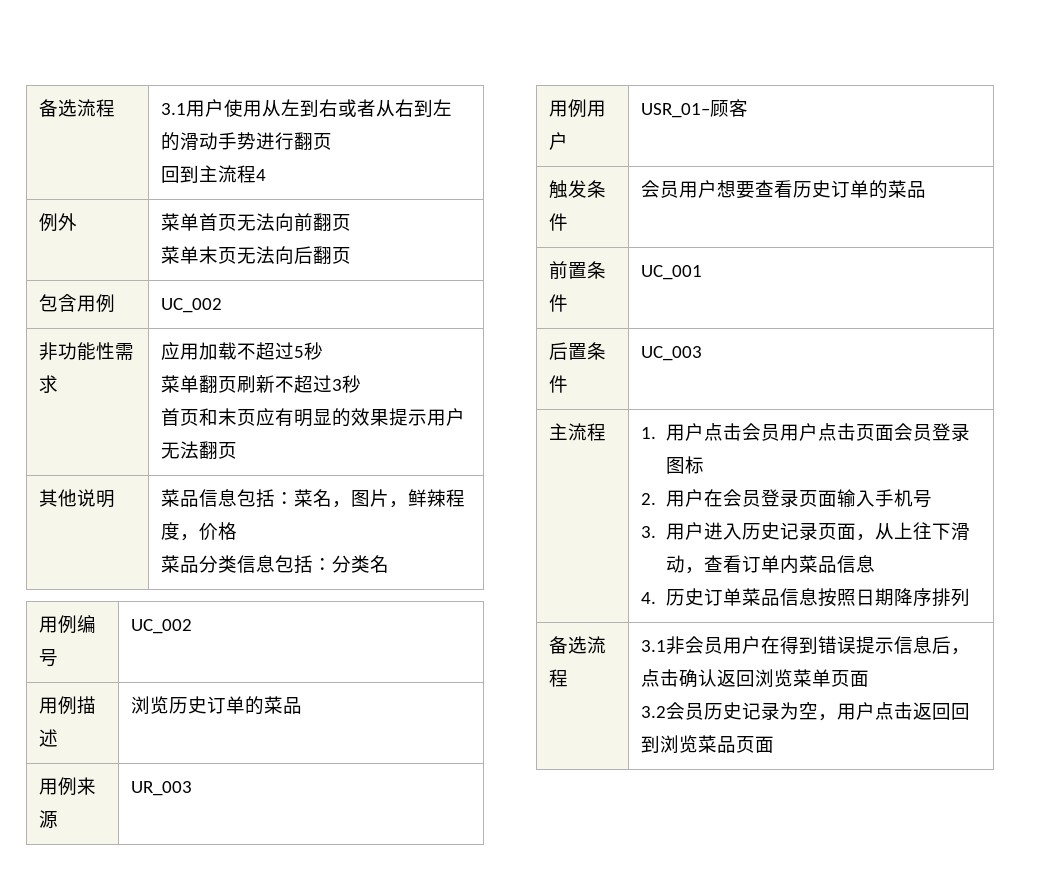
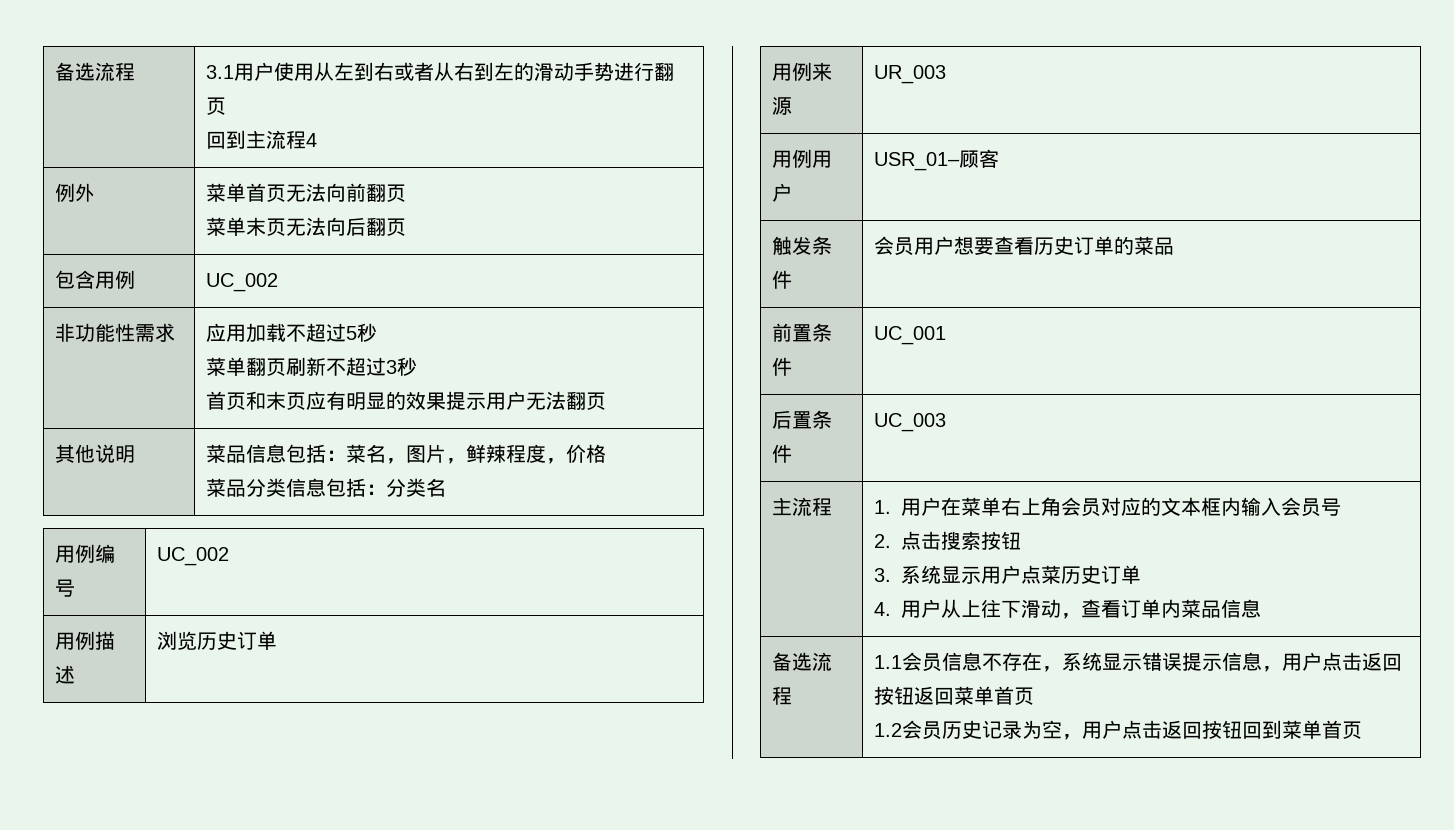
- 用例描述 | 浏览历史订单的菜品
+ 用例描述 | 浏览历史订单
- 1.用户点击会员用户点击页面会员登录图标
- 2.用户在会员登录页面输入手机号
- 3.用户进入历史记录页面，从上往下滑动，查看订单内菜品信息
+ 1.用户在菜单右上角会员对应的文本框内输入会员号
+ 2.点击搜索按钮
+ 3.系统显示用户点菜历史订单
+ 4.用户从上往下滑动，查看订单内菜品信息
- 4.历史订单菜品信息按照日期降序排列
- 备选流程 | 3.1非会员用户在得到错误提示信息后，点击确认返回浏览菜单页面
- 3.2会员历史记录为空，用户点击返回回到浏览菜品页面
+ 备选流程 | 1.1会员信息不存在，系统显示错误提示信息，用户点击返回按钮返回菜单首页
+ 1.2会员历史记录为空，用户点击返回按钮回到菜单首页

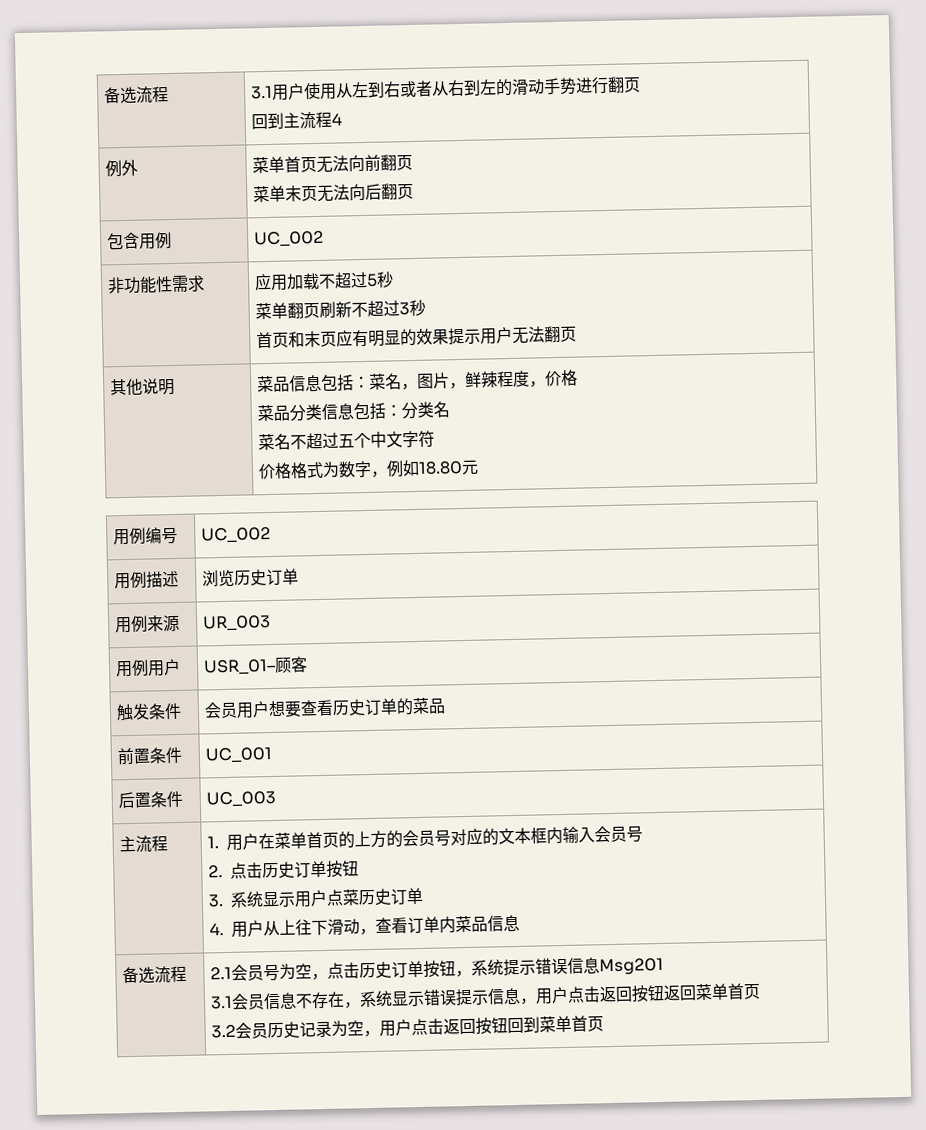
  其他说明 | 菜品信息包括：菜名，图片，鲜辣程度，价格
  菜品分类信息包括：分类名
+ 菜名不超过五个中文字符
+ 价格格式为数字，例如18.80元
- 主流程 | 1.用户在菜单右上角会员对应的文本框内输入会员号
- 2.点击搜索按钮
+ 主流程 | 1.用户在菜单首页的上方的会员号对应的文本框内输入会员号
+ 2.点击历史订单按钮
- 1.1会员信息不存在，系统显示错误提示信息，用户点击返回按钮返回菜单首页
+ 2.1会员号为空，点击历史订单按钮，系统提示错误信息Msg201
+ 3.1会员信息不存在，系统显示错误提示信息，用户点击返回按钮返回菜单首页
- 1.2会员历史记录为空，用户点击返回按钮回到菜单首页
+ 3.2会员历史记录为空，用户点击返回按钮回到菜单首页

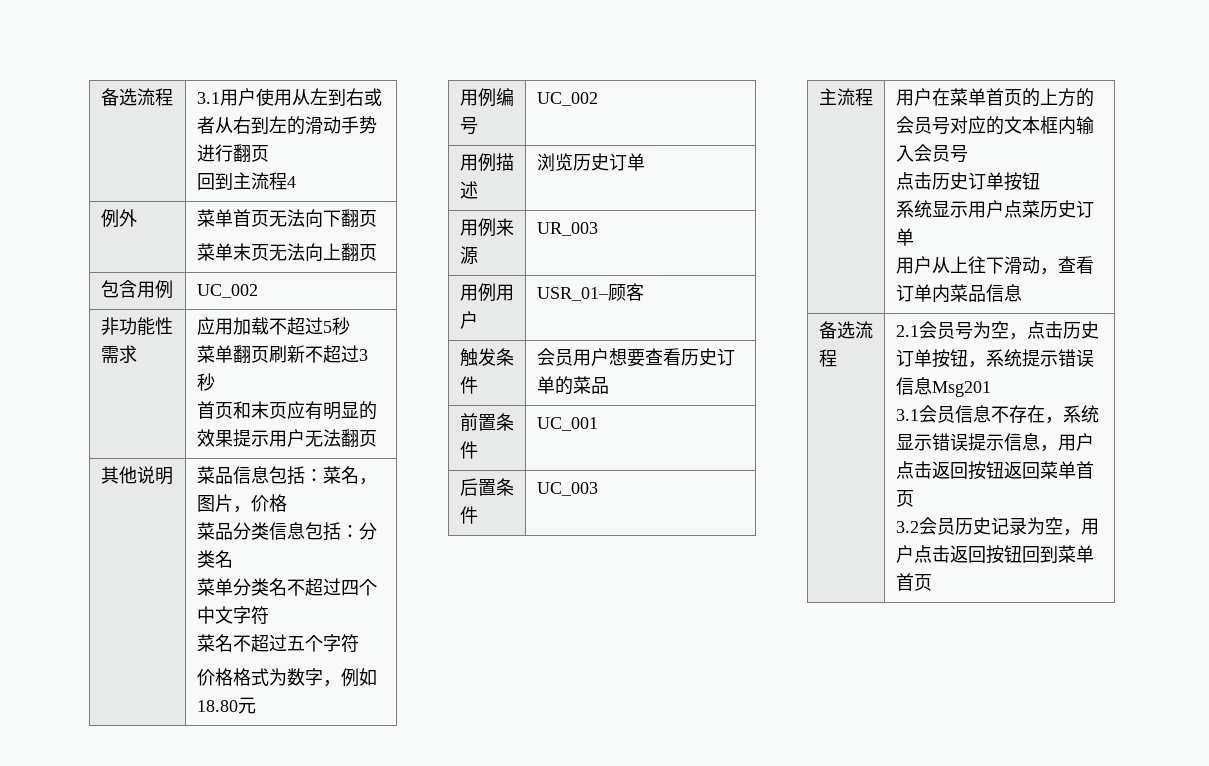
- 例外 | 菜单首页无法向前翻页
- 菜单末页无法向后翻页
+ 例外 | 菜单首页无法向下翻页
+ 菜单末页无法向上翻页
- 其他说明 | 菜品信息包括：菜名，图片，鲜辣程度，价格
+ 其他说明 | 菜品信息包括：菜名，图片，价格
  菜品分类信息包括：分类名
- 菜名不超过五个中文字符
+ 菜单分类名不超过四个中文字符
+ 菜名不超过五个字符
- 主流程 | 1.用户在菜单首页的上方的会员号对应的文本框内输入会员号
- 2.点击历史订单按钮
- 3.系统显示用户点菜历史订单
- 4.用户从上往下滑动，查看订单内菜品信息
+ 主流程 | 用户在菜单首页的上方的会员号对应的文本框内输入会员号
+ 点击历史订单按钮
+ 系统显示用户点菜历史订单
+ 用户从上往下滑动，查看订单内菜品信息

